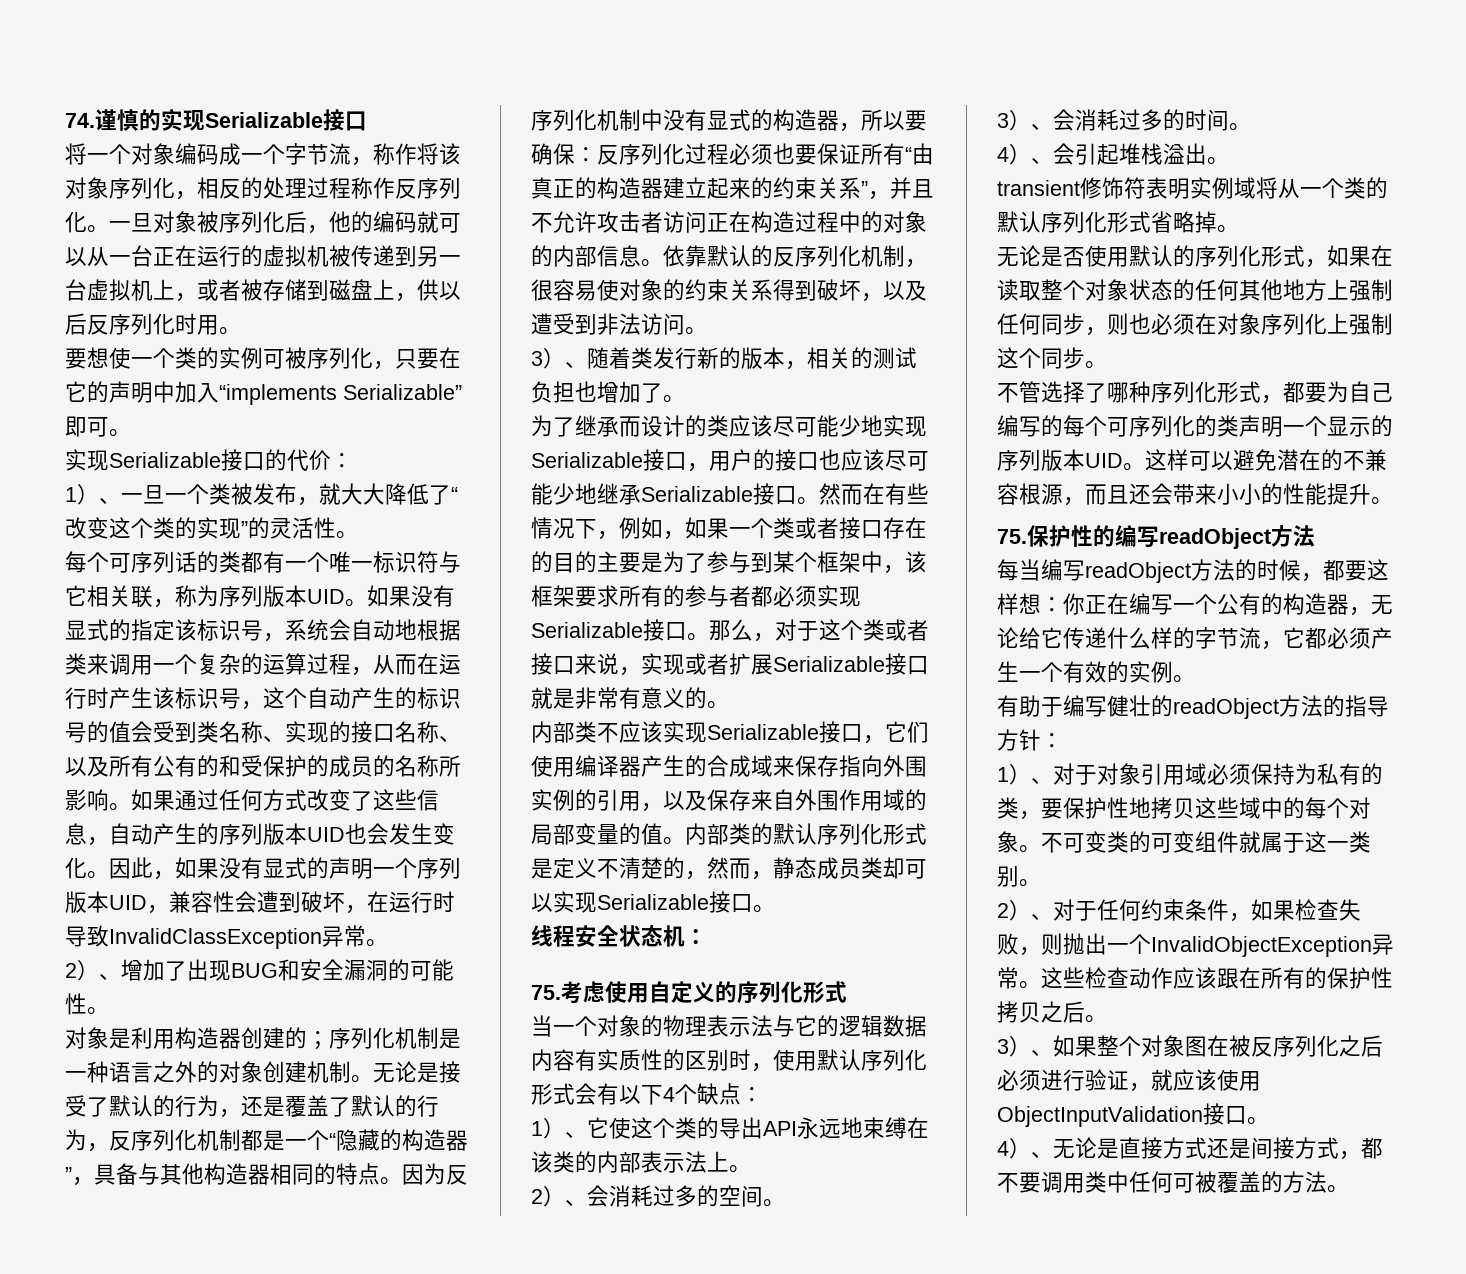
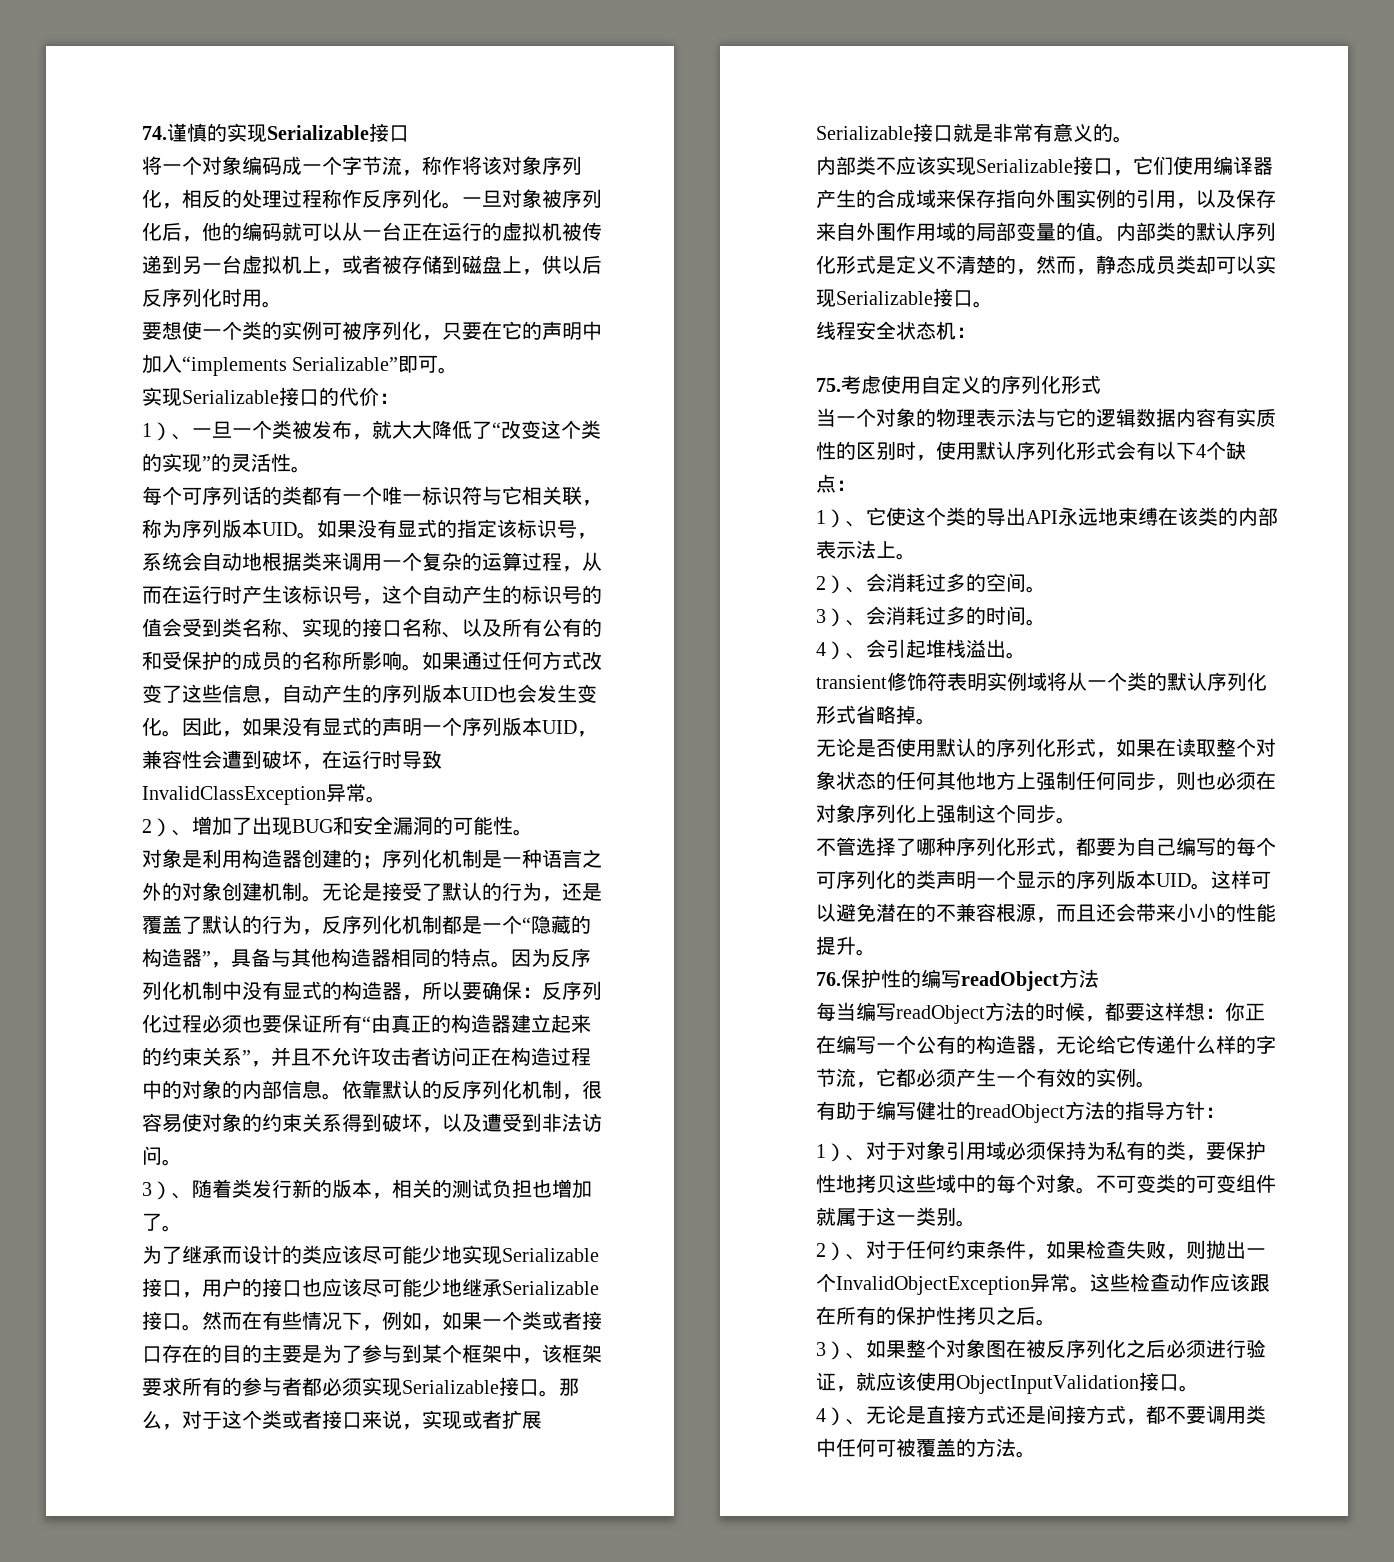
- 75.保护性的编写readObject方法
+ 76.保护性的编写readObject方法

